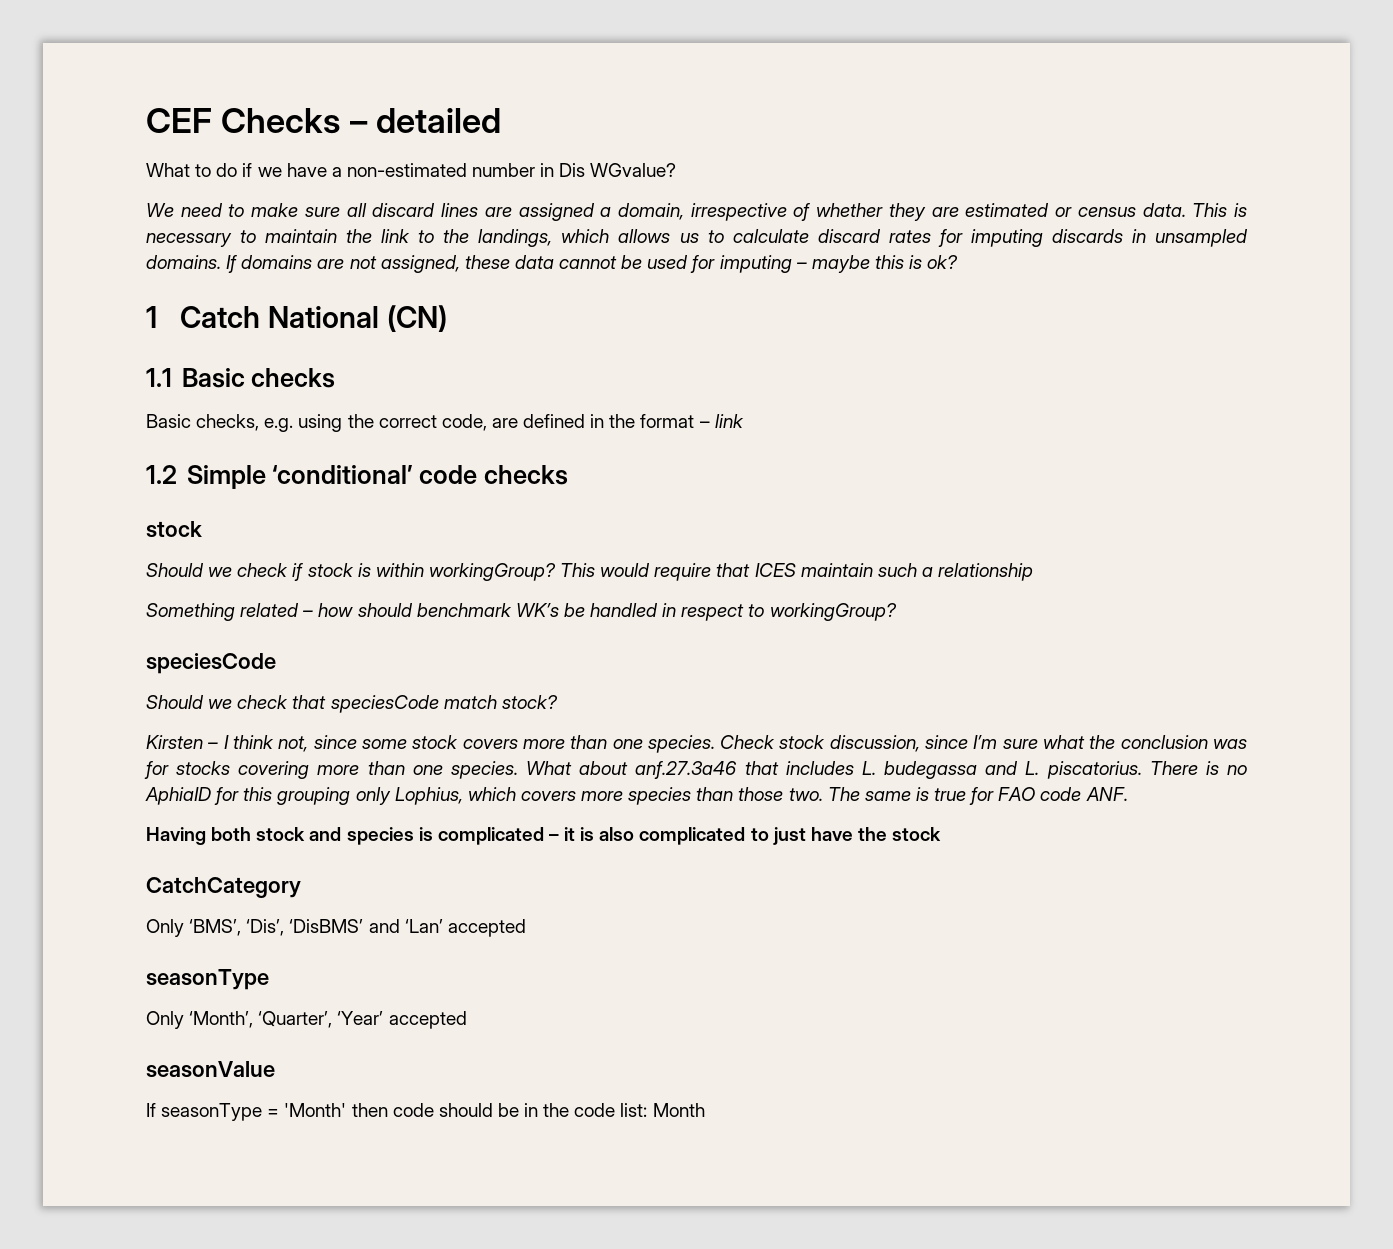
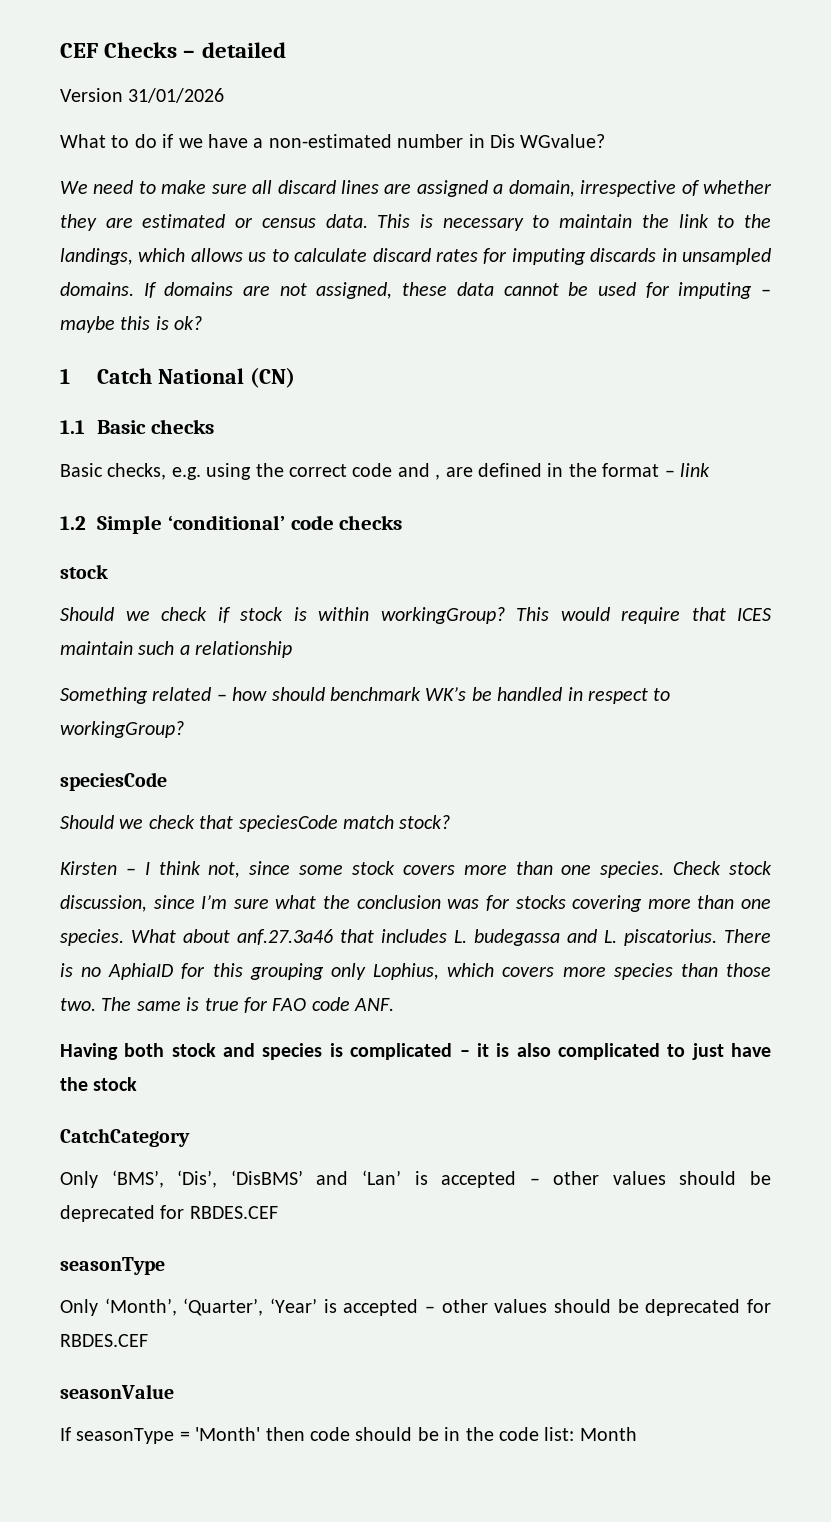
+ Version 31/01/2026
- Basic checks, e.g. using the correct code, are defined in the format – link
+ Basic checks, e.g. using the correct code and , are defined in the format – link
- Only ‘BMS’, ‘Dis’, ‘DisBMS’ and ‘Lan’ accepted
+ Only ‘BMS’, ‘Dis’, ‘DisBMS’ and ‘Lan’ is accepted – other values should be deprecated for RBDES.CEF
- Only ‘Month’, ‘Quarter’, ‘Year’ accepted
+ Only ‘Month’, ‘Quarter’, ‘Year’ is accepted – other values should be deprecated for RBDES.CEF

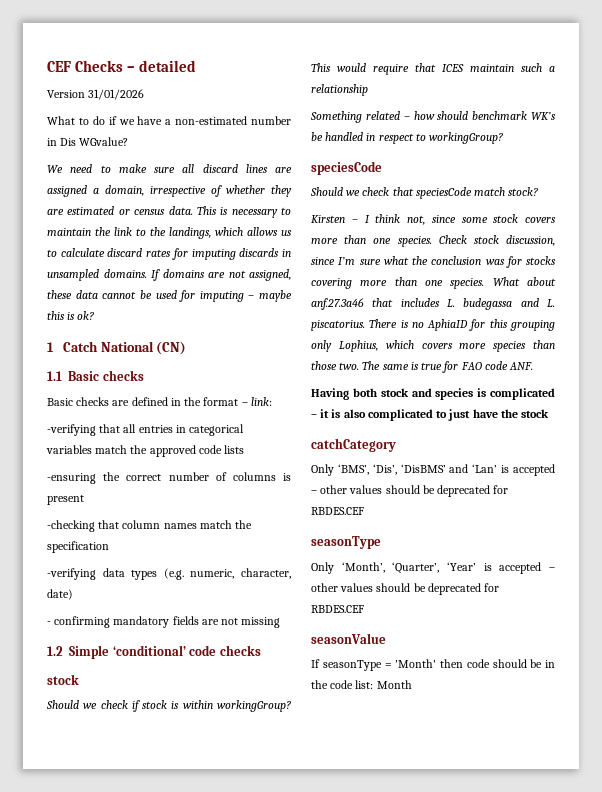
- Basic checks, e.g. using the correct code and , are defined in the format – link
+ Basic checks are defined in the format – link:
+ -verifying that all entries in categorical variables match the approved code lists
+ -ensuring the correct number of columns is present
+ -checking that column names match the specification
+ -verifying data types (e.g. numeric, character, date)
+ - confirming mandatory fields are not missing
- CatchCategory
+ catchCategory

